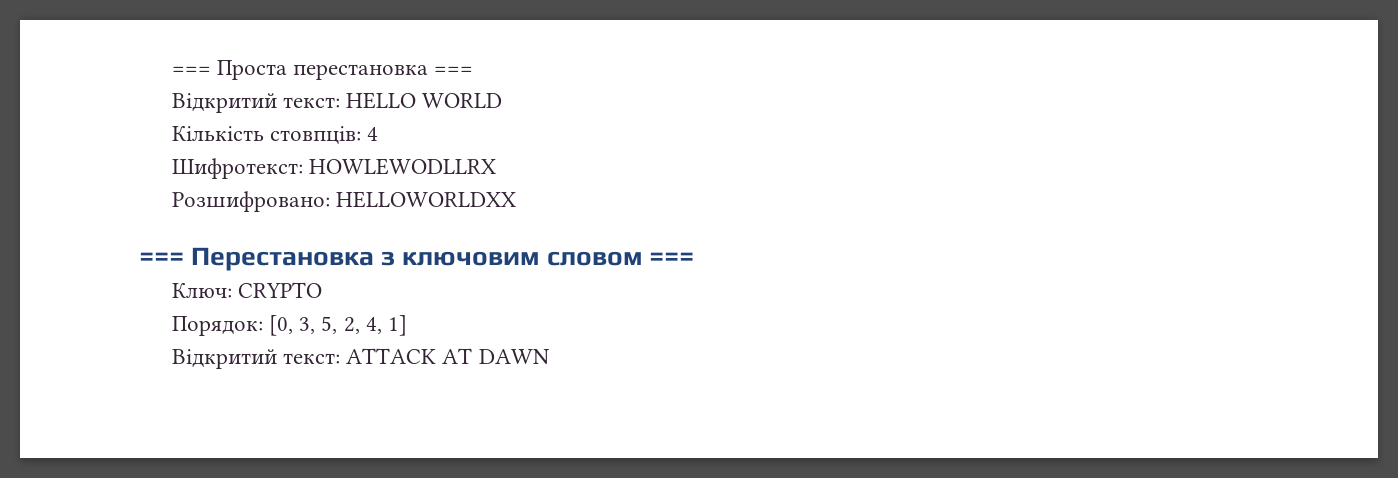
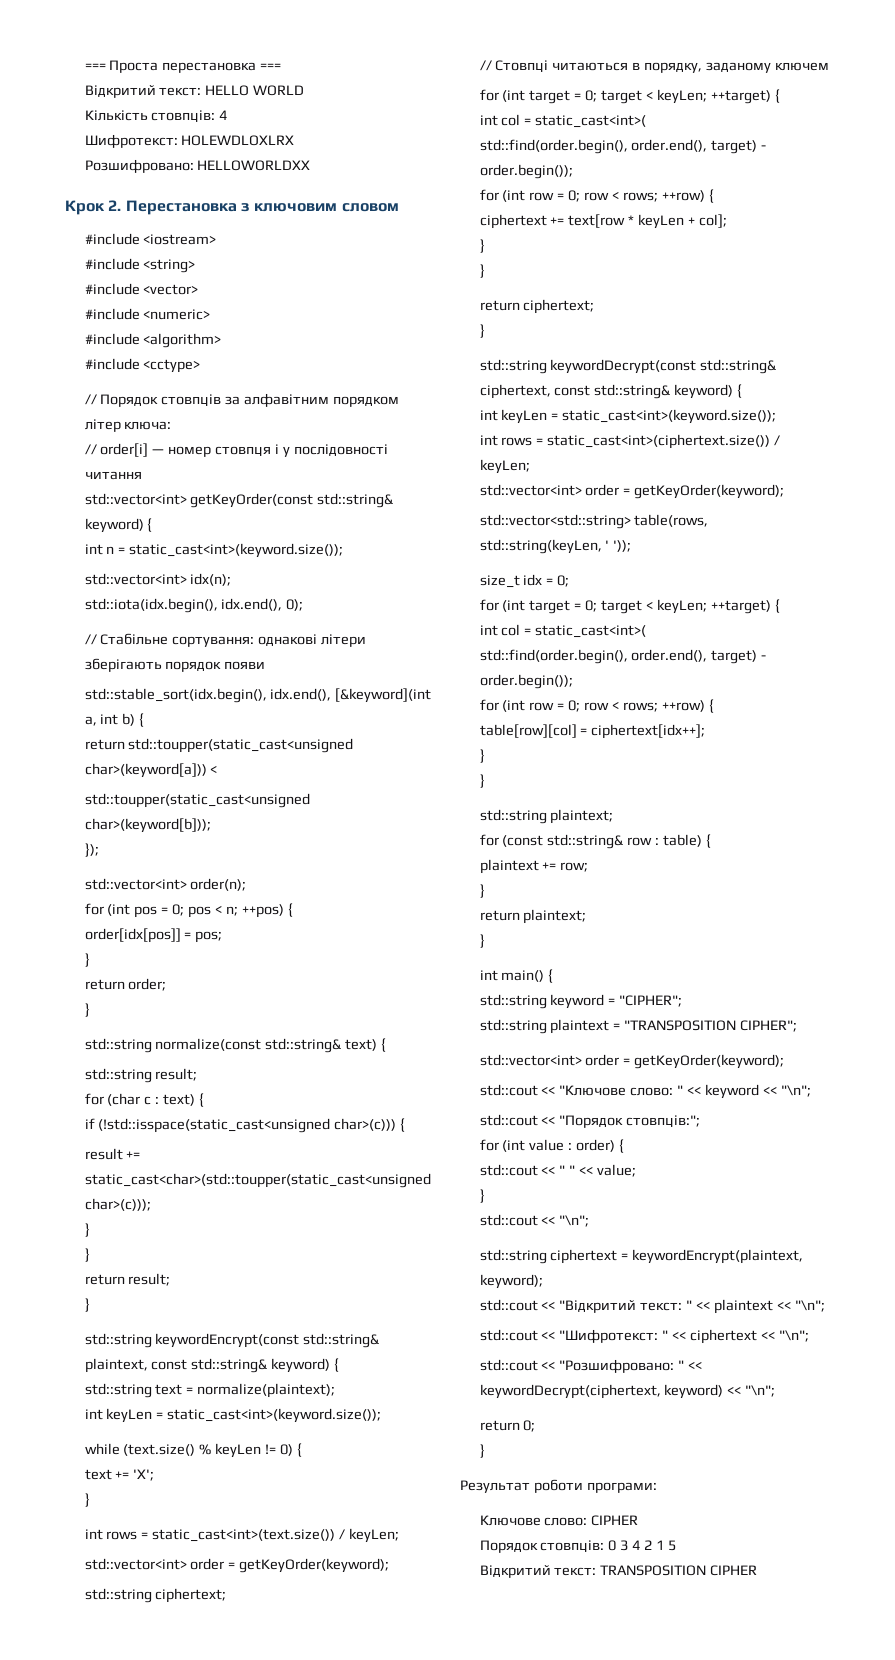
- Шифротекст: HOWLEWODLLRX
+ Шифротекст: HOLEWDLOXLRX
- === Перестановка з ключовим словом ===
- Ключ: CRYPTO
- Порядок: [0, 3, 5, 2, 4, 1]
- Відкритий текст: ATTACK AT DAWN
+ Крок 2. Перестановка з ключовим словом
+ #include <iostream>
+ #include <string>
+ #include <vector>
+ #include <numeric>
+ #include <algorithm>
+ #include <cctype>
+ // Порядок стовпців за алфавітним порядком літер ключа:
+ // order[i] — номер стовпця i у послідовності читання
+ std::vector<int> getKeyOrder(const std::string& keyword) {
+ int n = static_cast<int>(keyword.size());
+ std::vector<int> idx(n);
+ std::iota(idx.begin(), idx.end(), 0);
+ // Стабільне сортування: однакові літери зберігають порядок появи
+ std::stable_sort(idx.begin(), idx.end(), [&keyword](int a, int b) {
+ return std::toupper(static_cast<unsigned char>(keyword[a])) <
+ std::toupper(static_cast<unsigned char>(keyword[b]));
+ });
+ std::vector<int> order(n);
+ for (int pos = 0; pos < n; ++pos) {
+ order[idx[pos]] = pos;
+ }
+ return order;
+ }
+ std::string normalize(const std::string& text) {
+ std::string result;
+ for (char c : text) {
+ if (!std::isspace(static_cast<unsigned char>(c))) {
+ result += static_cast<char>(std::toupper(static_cast<unsigned char>(c)));
+ }
+ }
+ return result;
+ }
+ std::string keywordEncrypt(const std::string& plaintext, const std::string& keyword) {
+ std::string text = normalize(plaintext);
+ int keyLen = static_cast<int>(keyword.size());
+ while (text.size() % keyLen != 0) {
+ text += 'X';
+ }
+ int rows = static_cast<int>(text.size()) / keyLen;
+ std::vector<int> order = getKeyOrder(keyword);
+ std::string ciphertext;
+ // Стовпці читаються в порядку, заданому ключем
+ for (int target = 0; target < keyLen; ++target) {
+ int col = static_cast<int>(
+ std::find(order.begin(), order.end(), target) - order.begin());
+ for (int row = 0; row < rows; ++row) {
+ ciphertext += text[row * keyLen + col];
+ }
+ }
+ return ciphertext;
+ }
+ std::string keywordDecrypt(const std::string& ciphertext, const std::string& keyword) {
+ int keyLen = static_cast<int>(keyword.size());
+ int rows = static_cast<int>(ciphertext.size()) / keyLen;
+ std::vector<int> order = getKeyOrder(keyword);
+ std::vector<std::string> table(rows, std::string(keyLen, ' '));
+ size_t idx = 0;
+ for (int target = 0; target < keyLen; ++target) {
+ int col = static_cast<int>(
+ std::find(order.begin(), order.end(), target) - order.begin());
+ for (int row = 0; row < rows; ++row) {
+ table[row][col] = ciphertext[idx++];
+ }
+ }
+ std::string plaintext;
+ for (const std::string& row : table) {
+ plaintext += row;
+ }
+ return plaintext;
+ }
+ int main() {
+ std::string keyword = "CIPHER";
+ std::string plaintext = "TRANSPOSITION CIPHER";
+ std::vector<int> order = getKeyOrder(keyword);
+ std::cout << "Ключове слово: " << keyword << "\n";
+ std::cout << "Порядок стовпців:";
+ for (int value : order) {
+ std::cout << " " << value;
+ }
+ std::cout << "\n";
+ std::string ciphertext = keywordEncrypt(plaintext, keyword);
+ std::cout << "Відкритий текст: " << plaintext << "\n";
+ std::cout << "Шифротекст: " << ciphertext << "\n";
+ std::cout << "Розшифровано: " << keywordDecrypt(ciphertext, keyword) << "\n";
+ return 0;
+ }
+ Результат роботи програми:
+ Ключове слово: CIPHER
+ Порядок стовпців: 0 3 4 2 1 5
+ Відкритий текст: TRANSPOSITION CIPHER

